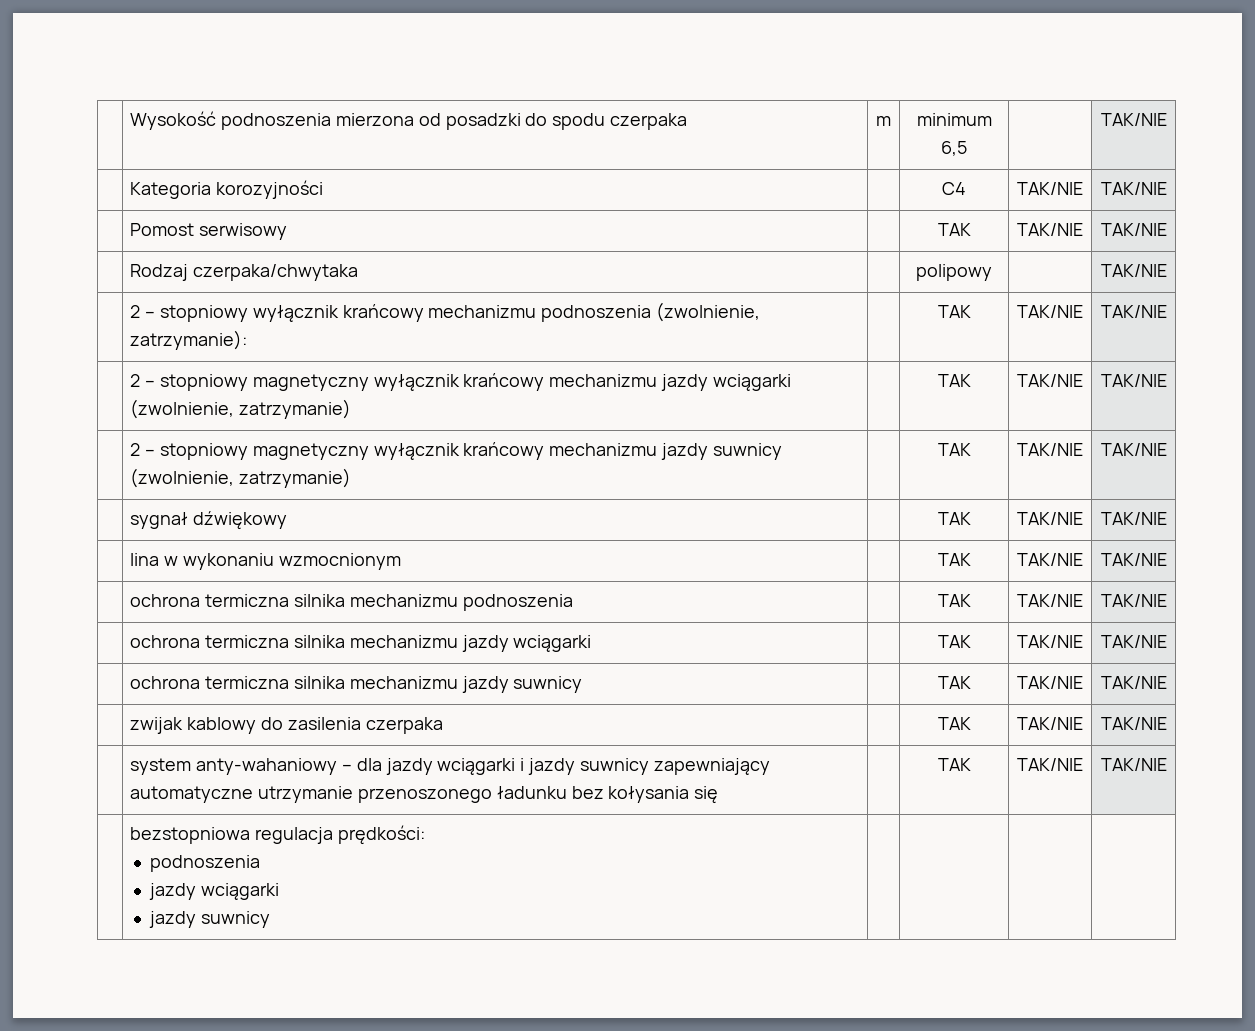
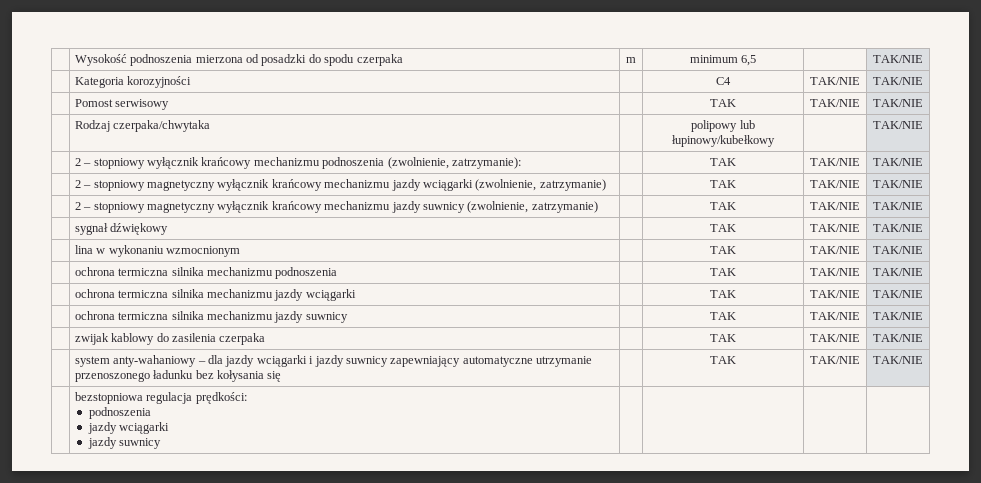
- | Rodzaj czerpaka/chwytaka | | polipowy | | TAK/NIE
+ | Rodzaj czerpaka/chwytaka | | polipowy lub łupinowy/kubełkowy | | TAK/NIE

